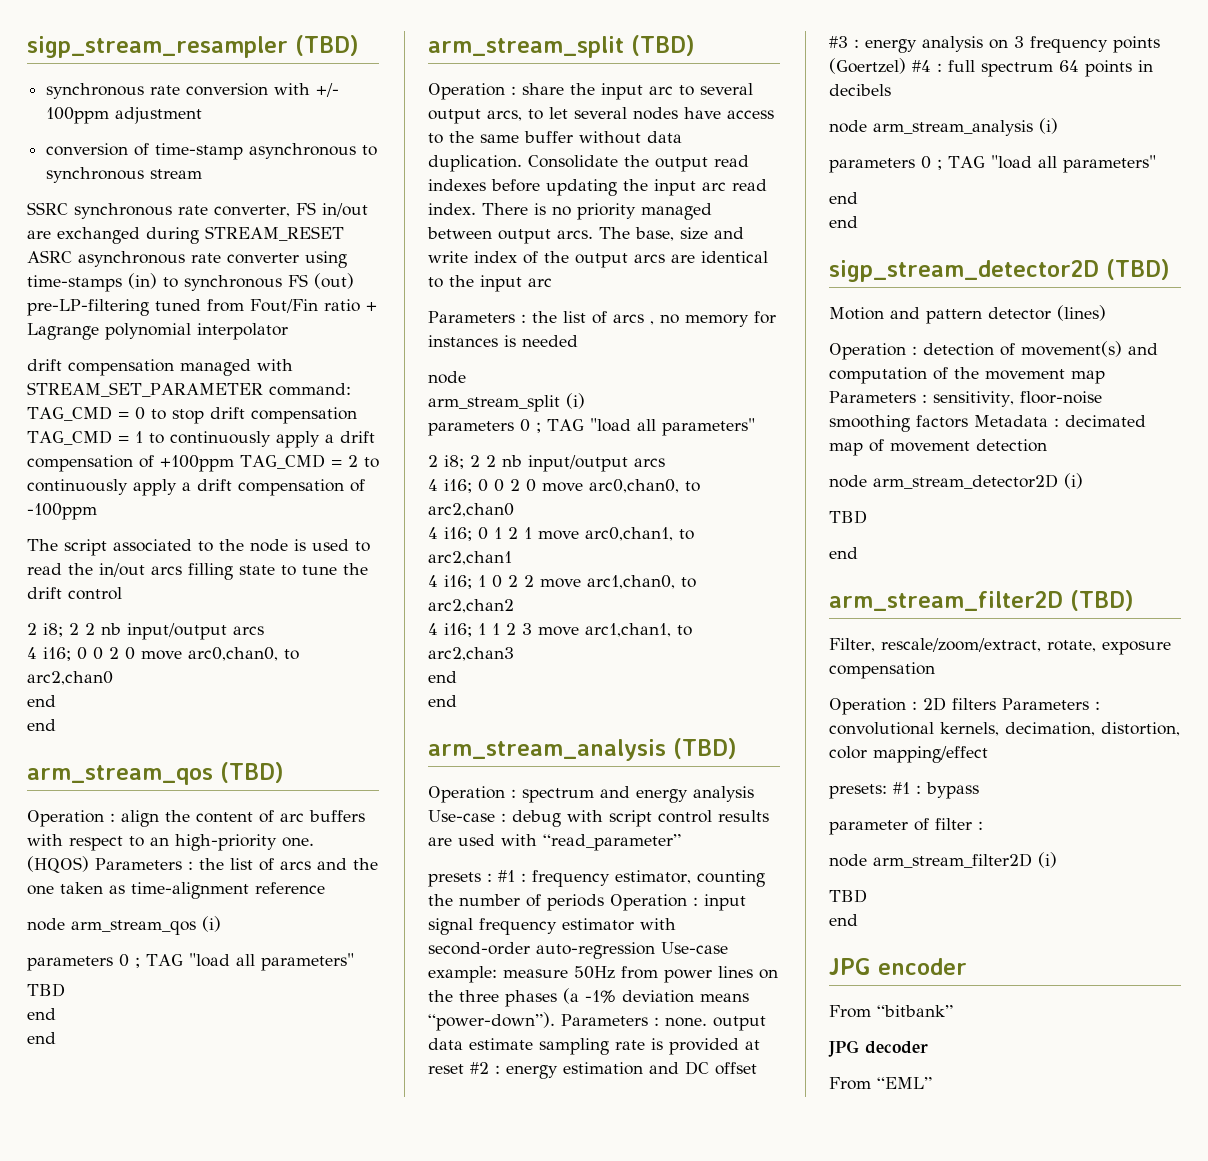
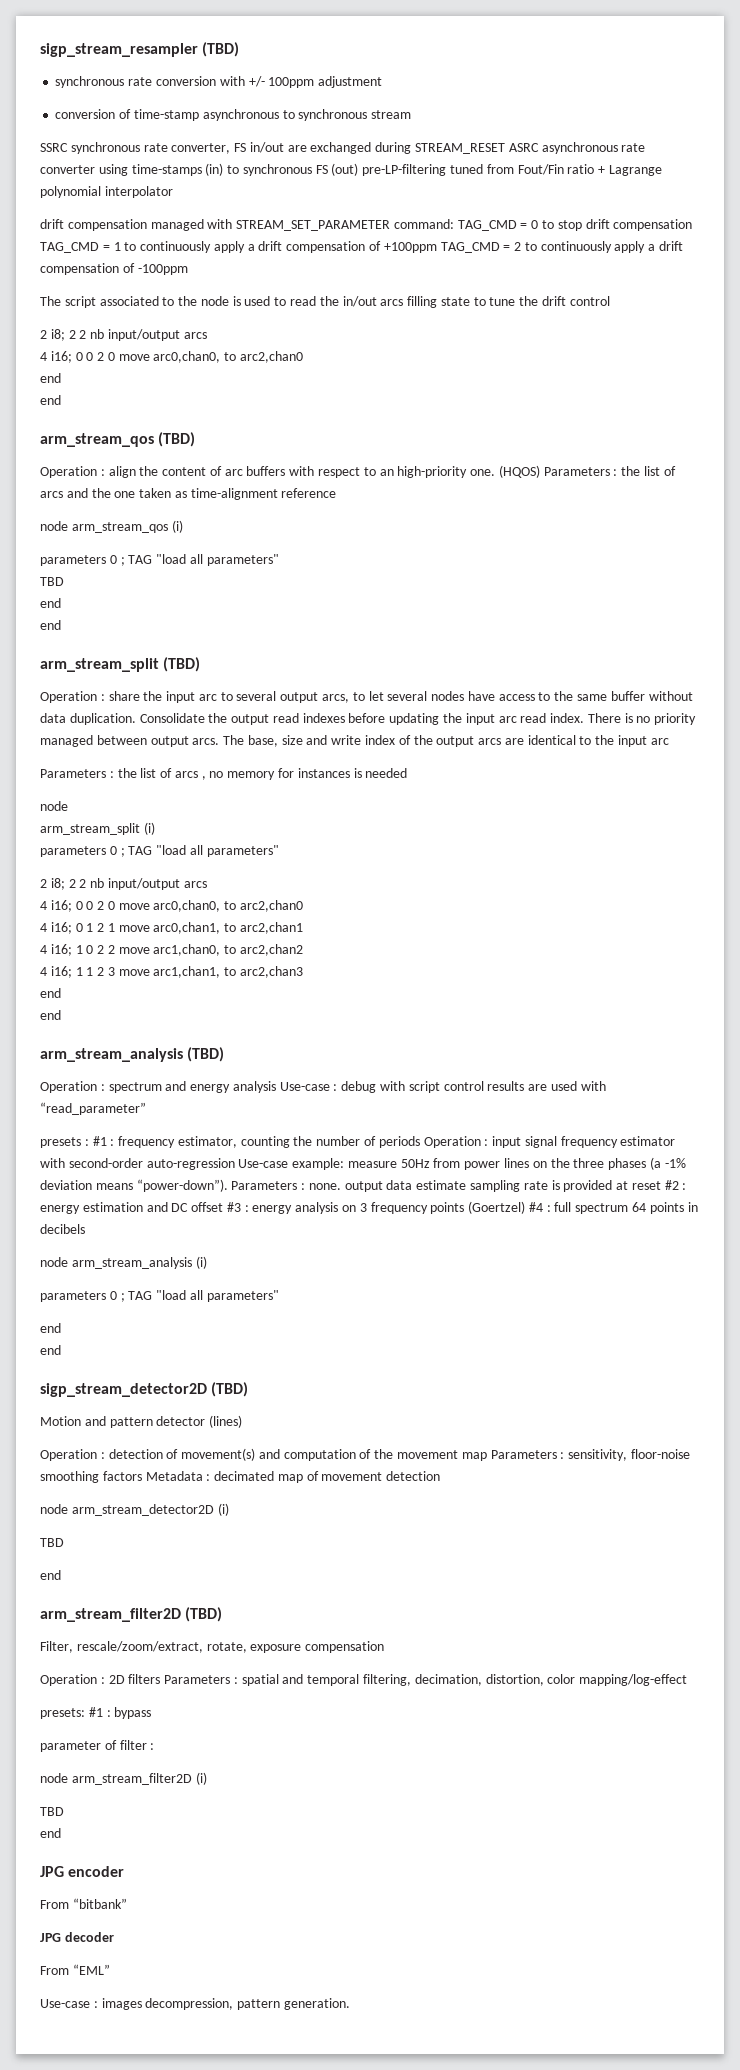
- Operation : 2D filters Parameters : convolutional kernels, decimation, distortion, color mapping/effect
+ Operation : 2D filters Parameters : spatial and temporal filtering, decimation, distortion, color mapping/log-effect
+ Use-case : images decompression, pattern generation.

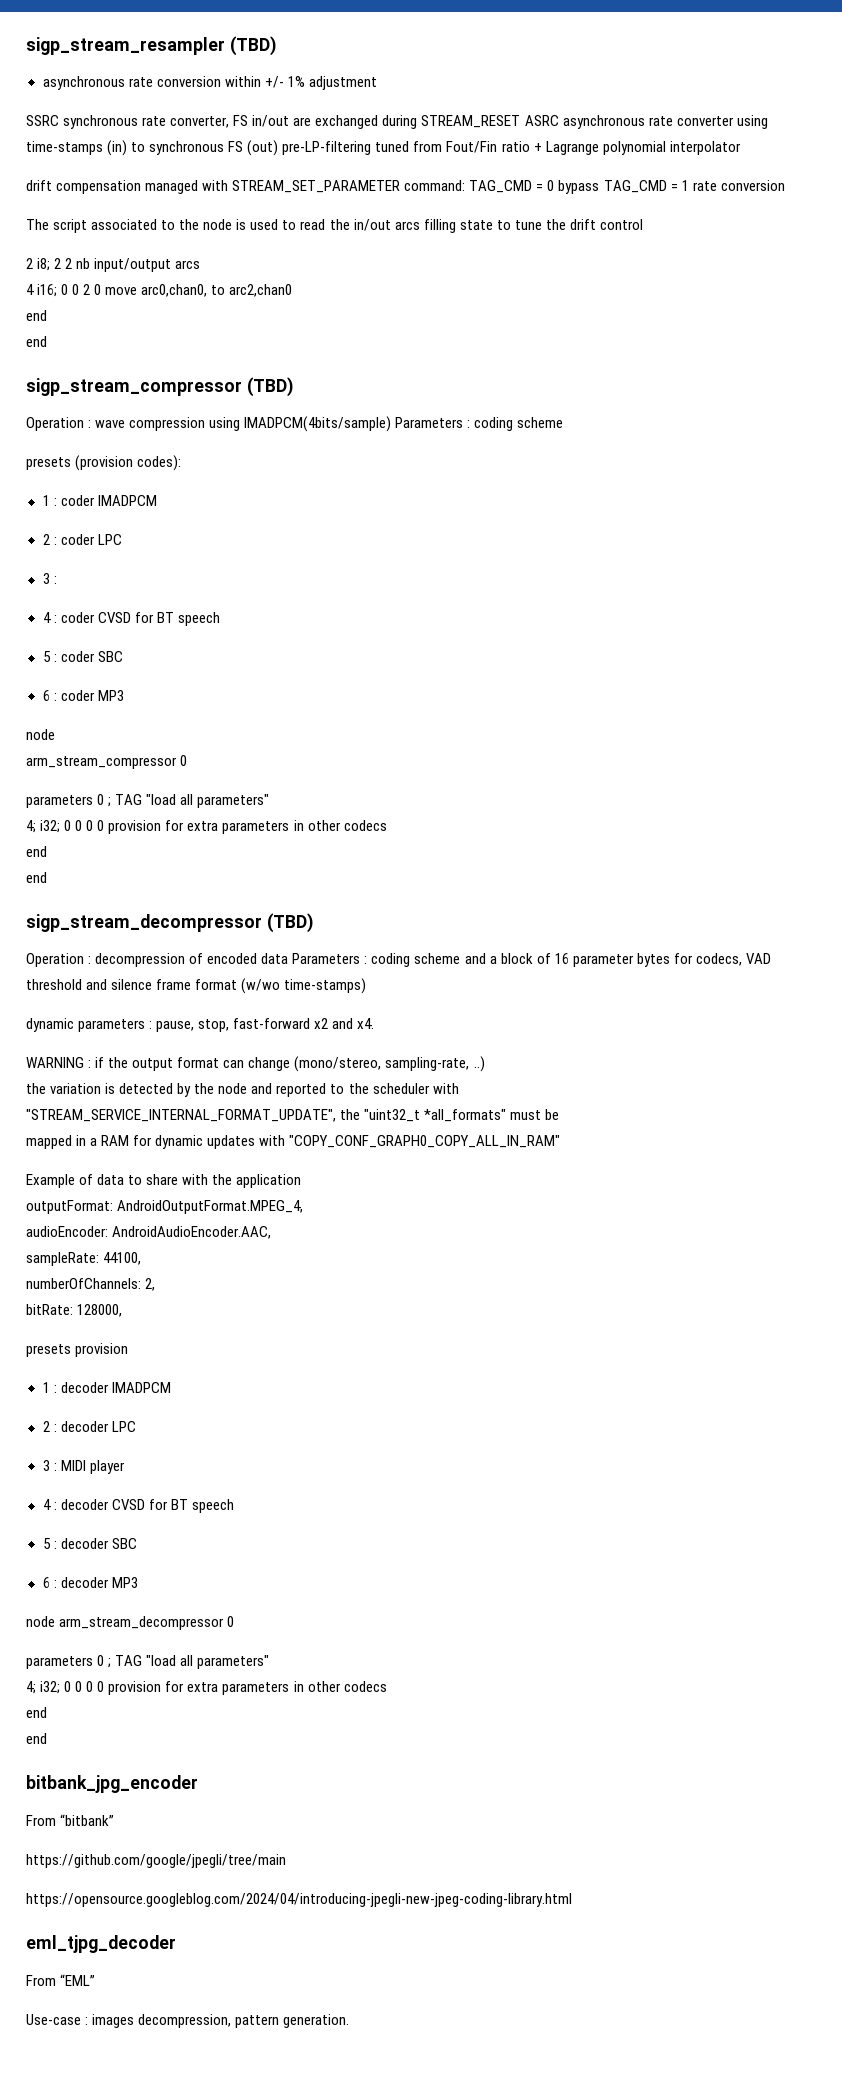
- synchronous rate conversion with +/- 100ppm adjustment
- conversion of time-stamp asynchronous to synchronous stream
+ asynchronous rate conversion within +/- 1% adjustment
- drift compensation managed with STREAM_SET_PARAMETER command: TAG_CMD = 0 to stop drift compensation TAG_CMD = 1 to continuously apply a drift compensation of +100ppm TAG_CMD = 2 to continuously apply a drift compensation of -100ppm
+ drift compensation managed with STREAM_SET_PARAMETER command: TAG_CMD = 0 bypass TAG_CMD = 1 rate conversion
- arm_stream_qos (TBD)
- Operation : align the content of arc buffers with respect to an high-priority one. (HQOS) Parameters : the list of arcs and the one taken as time-alignment reference
- node arm_stream_qos (i)
+ sigp_stream_compressor (TBD)
+ Operation : wave compression using IMADPCM(4bits/sample) Parameters : coding scheme
+ presets (provision codes):
+ 1 : coder IMADPCM
+ 2 : coder LPC
+ 3 :
+ 4 : coder CVSD for BT speech
+ 5 : coder SBC
+ 6 : coder MP3
+ node
+ arm_stream_compressor 0
  parameters 0 ; TAG "load all parameters"
- TBD
+ 4; i32; 0 0 0 0 provision for extra parameters in other codecs
  end
  end
- arm_stream_split (TBD)
- Operation : share the input arc to several output arcs, to let several nodes have access to the same buffer without data duplication. Consolidate the output read indexes before updating the input arc read index. There is no priority managed between output arcs. The base, size and write index of the output arcs are identical to the input arc
- Parameters : the list of arcs , no memory for instances is needed
- node
- arm_stream_split (i)
+ sigp_stream_decompressor (TBD)
+ Operation : decompression of encoded data Parameters : coding scheme and a block of 16 parameter bytes for codecs, VAD threshold and silence frame format (w/wo time-stamps)
+ dynamic parameters : pause, stop, fast-forward x2 and x4.
+ WARNING : if the output format can change (mono/stereo, sampling-rate, ..)
+ the variation is detected by the node and reported to the scheduler with
+ "STREAM_SERVICE_INTERNAL_FORMAT_UPDATE", the "uint32_t *all_formats" must be
+ mapped in a RAM for dynamic updates with "COPY_CONF_GRAPH0_COPY_ALL_IN_RAM"
+ Example of data to share with the application
+ outputFormat: AndroidOutputFormat.MPEG_4,
+ audioEncoder: AndroidAudioEncoder.AAC,
+ sampleRate: 44100,
+ numberOfChannels: 2,
+ bitRate: 128000,
+ presets provision
+ 1 : decoder IMADPCM
+ 2 : decoder LPC
+ 3 : MIDI player
+ 4 : decoder CVSD for BT speech
+ 5 : decoder SBC
+ 6 : decoder MP3
+ node arm_stream_decompressor 0
  parameters 0 ; TAG "load all parameters"
- 2 i8; 2 2 nb input/output arcs
- 4 i16; 0 0 2 0 move arc0,chan0, to arc2,chan0
- 4 i16; 0 1 2 1 move arc0,chan1, to arc2,chan1
- 4 i16; 1 0 2 2 move arc1,chan0, to arc2,chan2
- 4 i16; 1 1 2 3 move arc1,chan1, to arc2,chan3
+ 4; i32; 0 0 0 0 provision for extra parameters in other codecs
  end
  end
- arm_stream_analysis (TBD)
- Operation : spectrum and energy analysis Use-case : debug with script control results are used with “read_parameter”
- presets : #1 : frequency estimator, counting the number of periods Operation : input signal frequency estimator with second-order auto-regression Use-case example: measure 50Hz from power lines on the three phases (a -1% deviation means “power-down”). Parameters : none. output data estimate sampling rate is provided at reset #2 : energy estimation and DC offset #3 : energy analysis on 3 frequency points (Goertzel) #4 : full spectrum 64 points in decibels
- node arm_stream_analysis (i)
- parameters 0 ; TAG "load all parameters"
- end
- end
- sigp_stream_detector2D (TBD)
- Motion and pattern detector (lines)
- Operation : detection of movement(s) and computation of the movement map Parameters : sensitivity, floor-noise smoothing factors Metadata : decimated map of movement detection
- node arm_stream_detector2D (i)
- TBD
- end
- arm_stream_filter2D (TBD)
- Filter, rescale/zoom/extract, rotate, exposure compensation
- Operation : 2D filters Parameters : spatial and temporal filtering, decimation, distortion, color mapping/log-effect
- presets: #1 : bypass
- parameter of filter :
- node arm_stream_filter2D (i)
- TBD
- end
- JPG encoder
+ bitbank_jpg_encoder
- JPG decoder
+ https://github.com/google/jpegli/tree/main
+ https://opensource.googleblog.com/2024/04/introducing-jpegli-new-jpeg-coding-library.html
+ eml_tjpg_decoder

